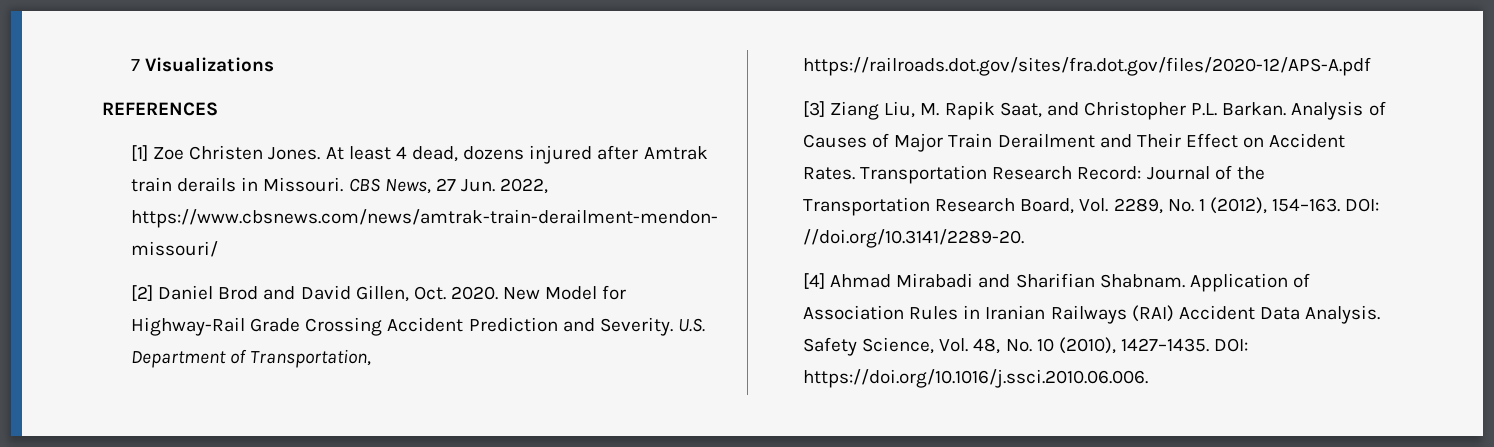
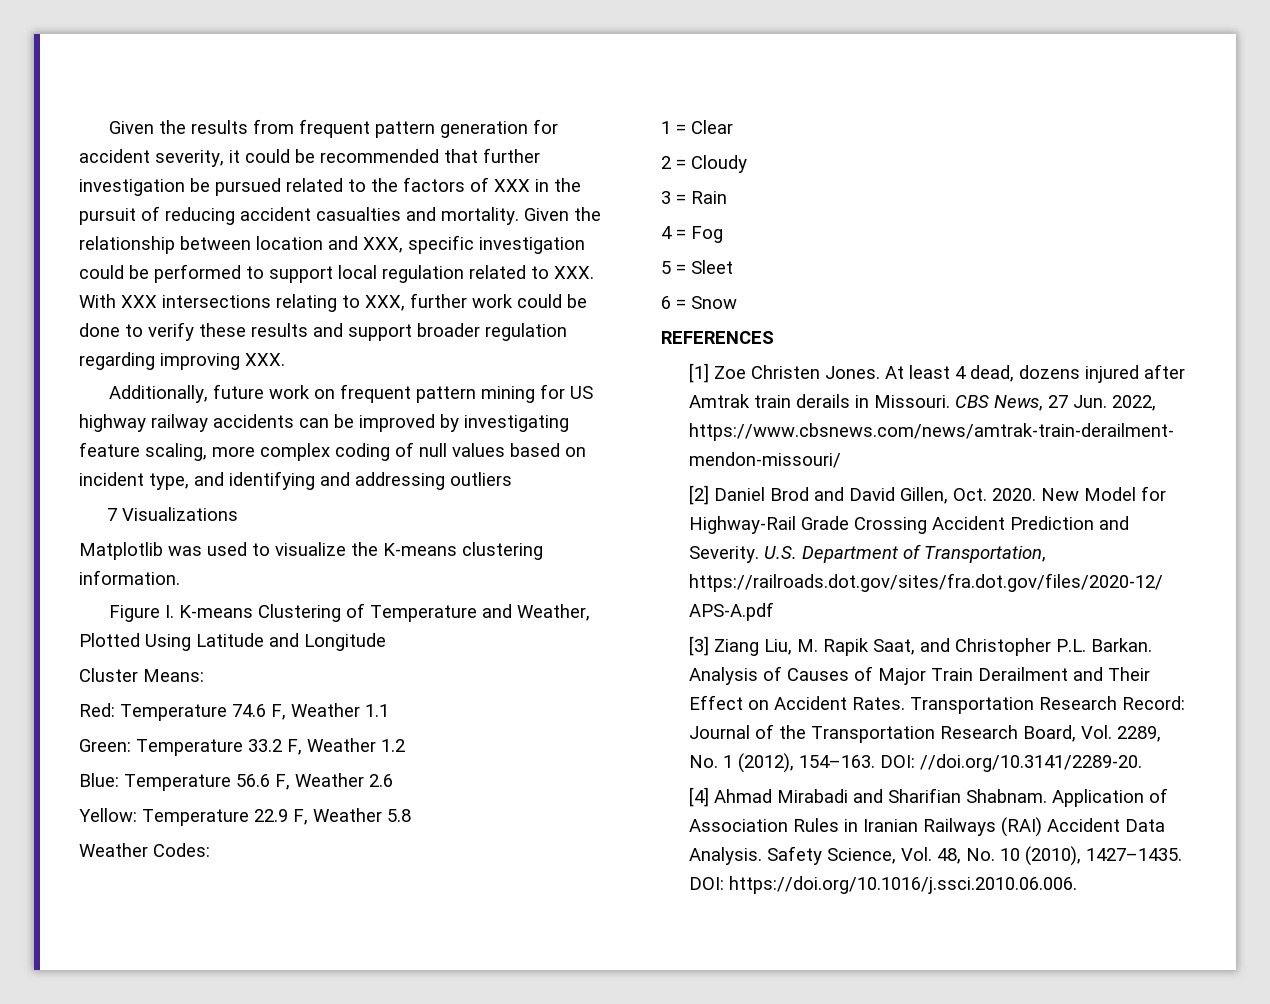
+ Given the results from frequent pattern generation for accident severity, it could be recommended that further investigation be pursued related to the factors of XXX in the pursuit of reducing accident casualties and mortality. Given the relationship between location and XXX, specific investigation could be performed to support local regulation related to XXX. With XXX intersections relating to XXX, further work could be done to verify these results and support broader regulation regarding improving XXX.
+ Additionally, future work on frequent pattern mining for US highway railway accidents can be improved by investigating feature scaling, more complex coding of null values based on incident type, and identifying and addressing outliers
  7 Visualizations
+ Matplotlib was used to visualize the K-means clustering information.
+ Figure I. K-means Clustering of Temperature and Weather, Plotted Using Latitude and Longitude
+ Cluster Means:
+ Red: Temperature 74.6 F, Weather 1.1
+ Green: Temperature 33.2 F, Weather 1.2
+ Blue: Temperature 56.6 F, Weather 2.6
+ Yellow: Temperature 22.9 F, Weather 5.8
+ Weather Codes:
+ 1 = Clear
+ 2 = Cloudy
+ 3 = Rain
+ 4 = Fog
+ 5 = Sleet
+ 6 = Snow

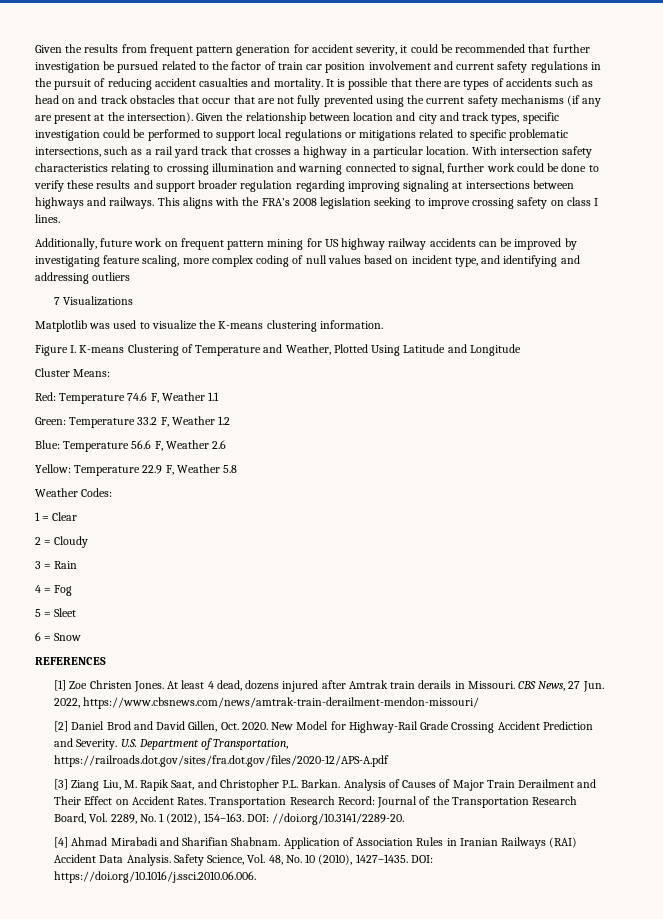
- Given the results from frequent pattern generation for accident severity, it could be recommended that further investigation be pursued related to the factors of XXX in the pursuit of reducing accident casualties and mortality.
+ Given the results from frequent pattern generation for accident severity, it could be recommended that further investigation be pursued related to the factor of train car position involvement and current safety regulations in the pursuit of reducing accident casualties and mortality.
+ It is possible that there are types of accidents such as head on and track obstacles that occur that are not fully prevented using the current safety mechanisms (if any are present at the intersection).
- Given the relationship between location and XXX, specific investigation could be performed to support local regulation related to XXX. With XXX intersections relating to XXX, further work could be done to verify these results and support broader regulation regarding improving XXX.
+ Given the relationship between location and city and track types, specific investigation could be performed to support local regulations or mitigations related to specific problematic intersections, such as a rail yard track that crosses a highway in a particular location. With intersection safety characteristics relating to crossing illumination and warning connected to signal, further work could be done to verify these results and support broader regulation regarding improving signaling at intersections between highways and railways. This aligns with the FRA’s 2008 legislation seeking to improve crossing safety on class I lines.

